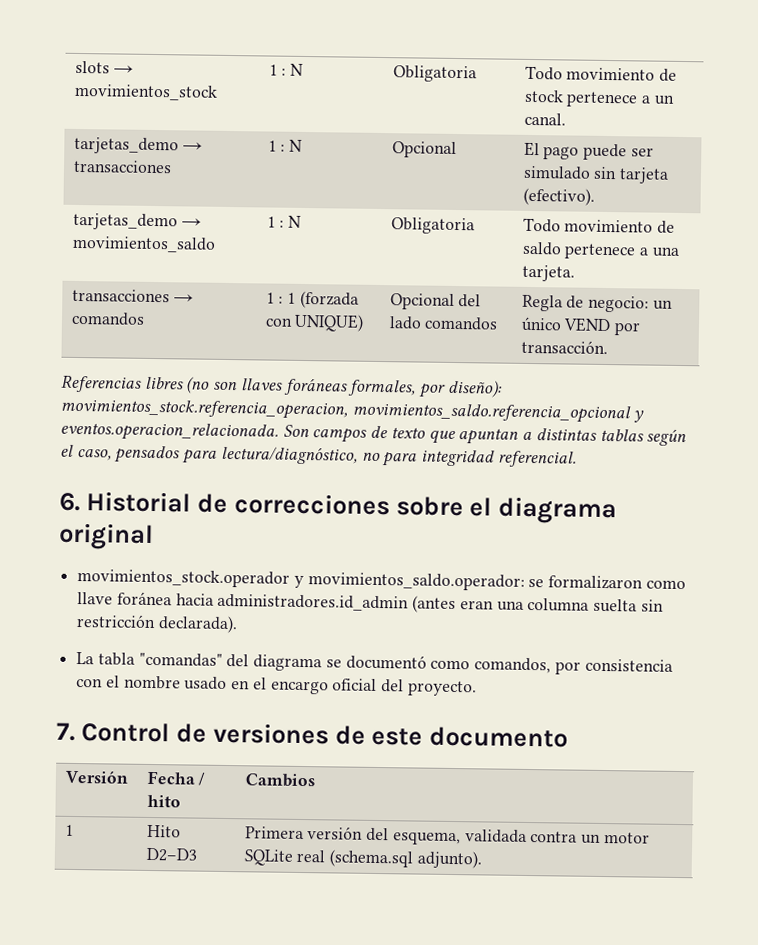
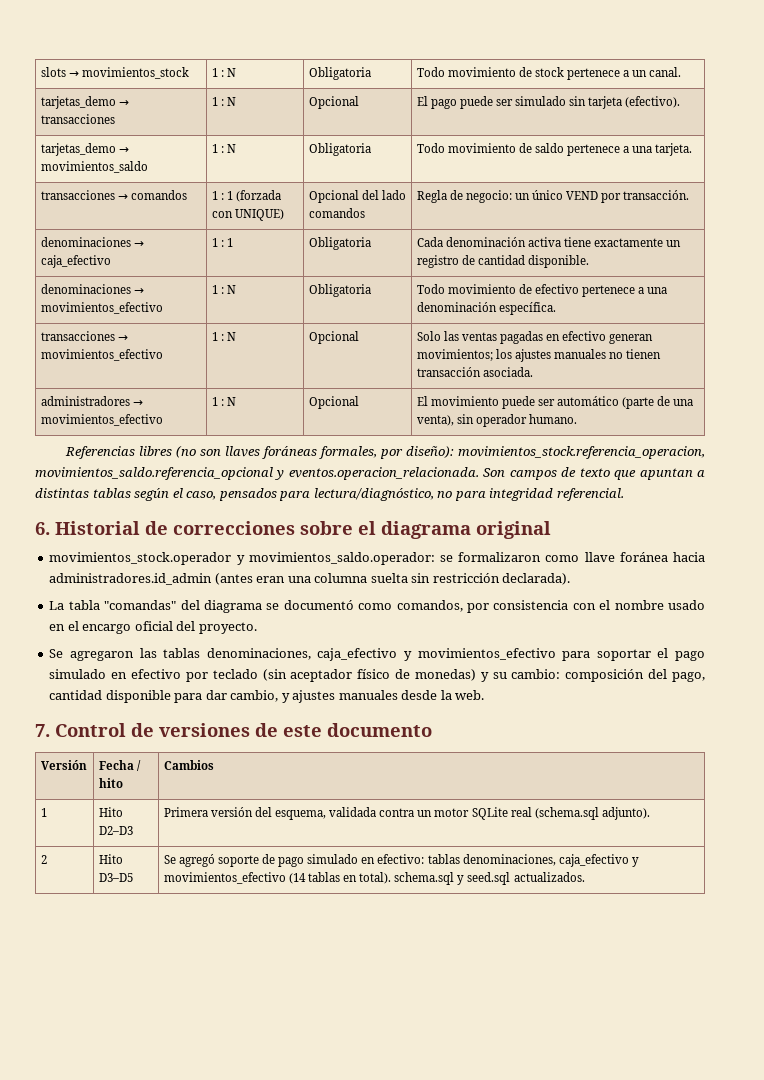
+ denominaciones → caja_efectivo | 1 : 1 | Obligatoria | Cada denominación activa tiene exactamente un registro de cantidad disponible.
+ denominaciones → movimientos_efectivo | 1 : N | Obligatoria | Todo movimiento de efectivo pertenece a una denominación específica.
+ transacciones → movimientos_efectivo | 1 : N | Opcional | Solo las ventas pagadas en efectivo generan movimientos; los ajustes manuales no tienen transacción asociada.
+ administradores → movimientos_efectivo | 1 : N | Opcional | El movimiento puede ser automático (parte de una venta), sin operador humano.
+ Se agregaron las tablas denominaciones, caja_efectivo y movimientos_efectivo para soportar el pago simulado en efectivo por teclado (sin aceptador físico de monedas) y su cambio: composición del pago, cantidad disponible para dar cambio, y ajustes manuales desde la web.
+ 2 | Hito D3–D5 | Se agregó soporte de pago simulado en efectivo: tablas denominaciones, caja_efectivo y movimientos_efectivo (14 tablas en total). schema.sql y seed.sql actualizados.

